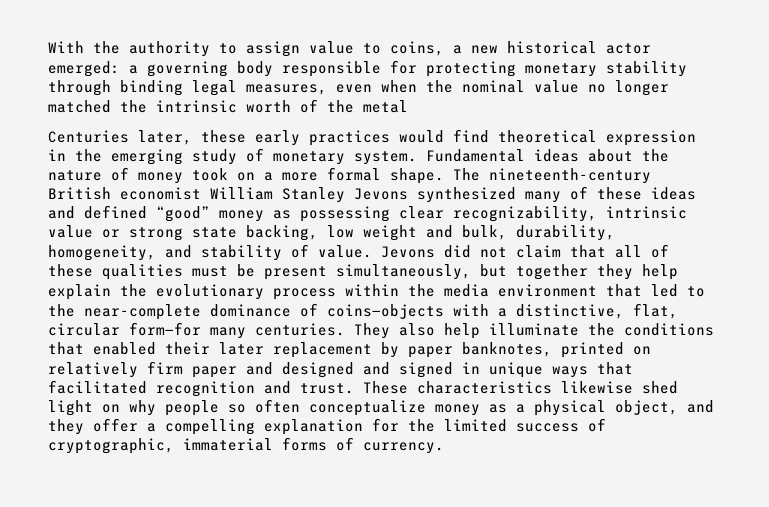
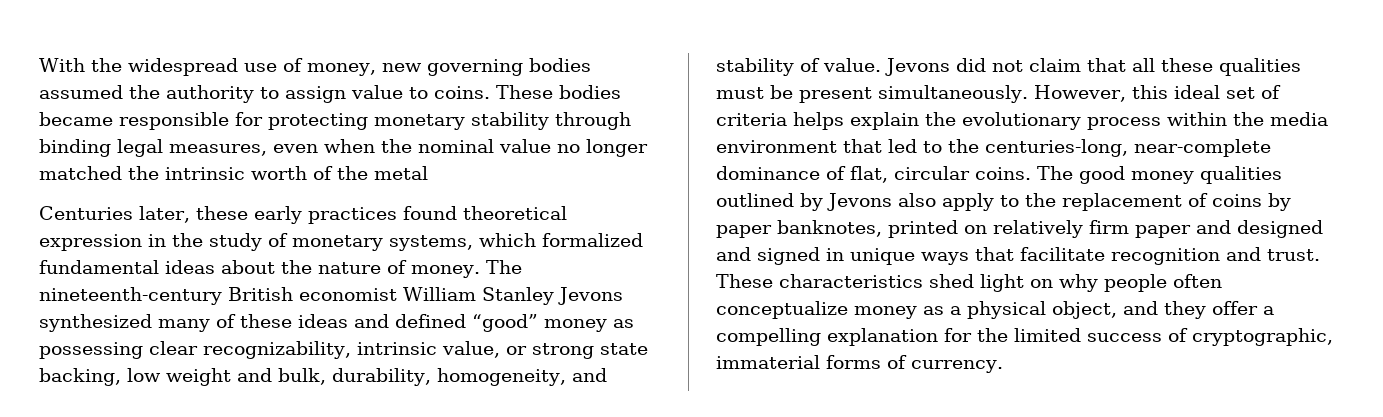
- With the authority to assign value to coins, a new historical actor emerged: a governing body responsible for protecting monetary stability through binding legal measures, even when the nominal value no longer matched the intrinsic worth of the metal
+ With the widespread use of money, new governing bodies assumed the authority to assign value to coins. These bodies became responsible for protecting monetary stability through binding legal measures, even when the nominal value no longer matched the intrinsic worth of the metal
- Centuries later, these early practices would find theoretical expression in the emerging study of monetary system. Fundamental ideas about the nature of money took on a more formal shape.
+ Centuries later, these early practices found theoretical expression in the study of monetary systems, which formalized fundamental ideas about the nature of money.
- The nineteenth-century British economist William Stanley Jevons synthesized many of these ideas and defined “good” money as possessing clear recognizability, intrinsic value or strong state backing, low weight and bulk, durability, homogeneity, and stability of value.
+ The nineteenth-century British economist William Stanley Jevons synthesized many of these ideas and defined “good” money as possessing clear recognizability, intrinsic value, or strong state backing, low weight and bulk, durability, homogeneity, and stability of value.
- Jevons did not claim that all of these qualities must be present simultaneously, but together they help explain the evolutionary process within the media environment that led to the near-complete dominance of coins—objects with a distinctive, flat, circular form—for many centuries. They also help illuminate the conditions that enabled their later replacement by paper banknotes, printed on relatively firm paper and designed and signed in unique ways that facilitated recognition and trust.
+ Jevons did not claim that all these qualities must be present simultaneously. However, this ideal set of criteria helps explain the evolutionary process within the media environment that led to the centuries-long, near-complete dominance of flat, circular coins. The good money qualities outlined by Jevons also apply to the replacement of coins by paper banknotes, printed on relatively firm paper and designed and signed in unique ways that facilitate recognition and trust.
- These characteristics likewise shed light on why people so often conceptualize money as a physical object, and they offer a compelling explanation for the limited success of cryptographic, immaterial forms of currency.
+ These characteristics shed light on why people often conceptualize money as a physical object, and they offer a compelling explanation for the limited success of cryptographic, immaterial forms of currency.

